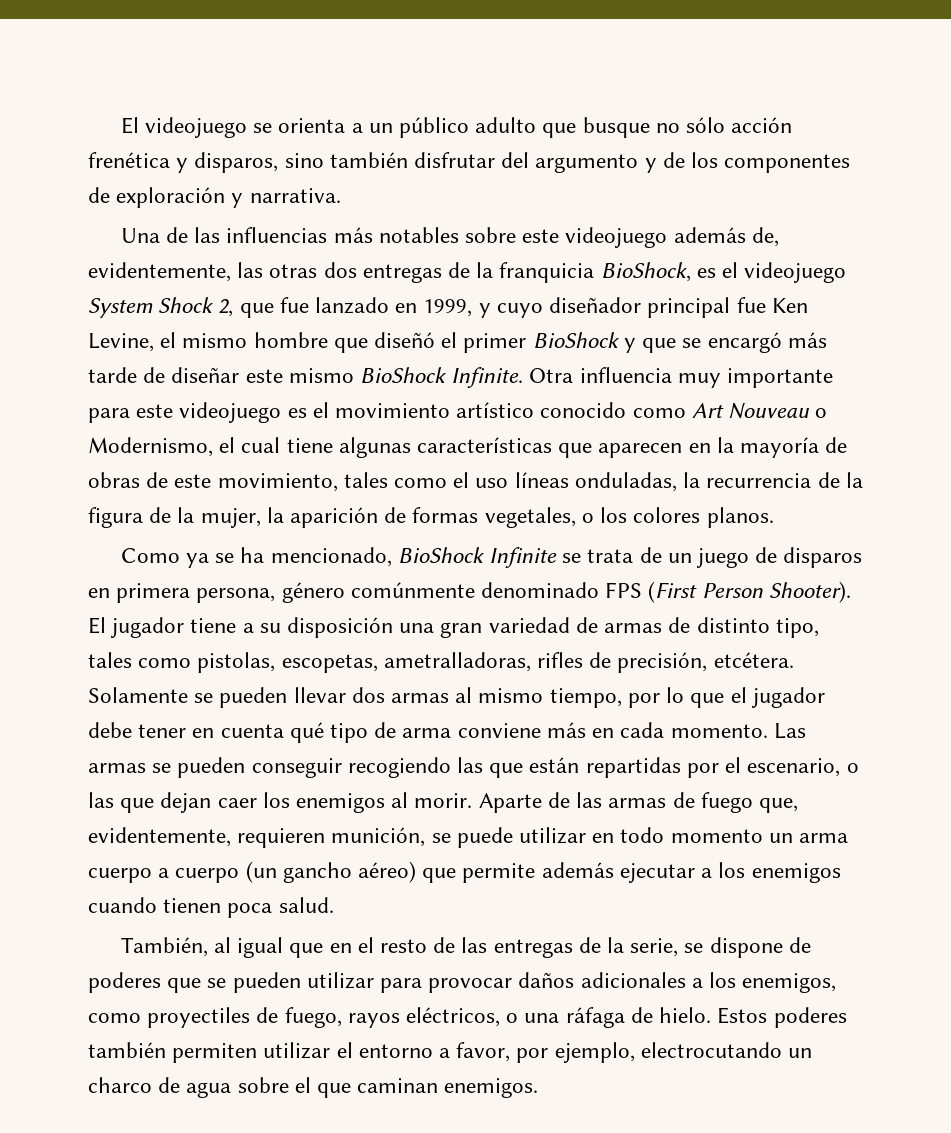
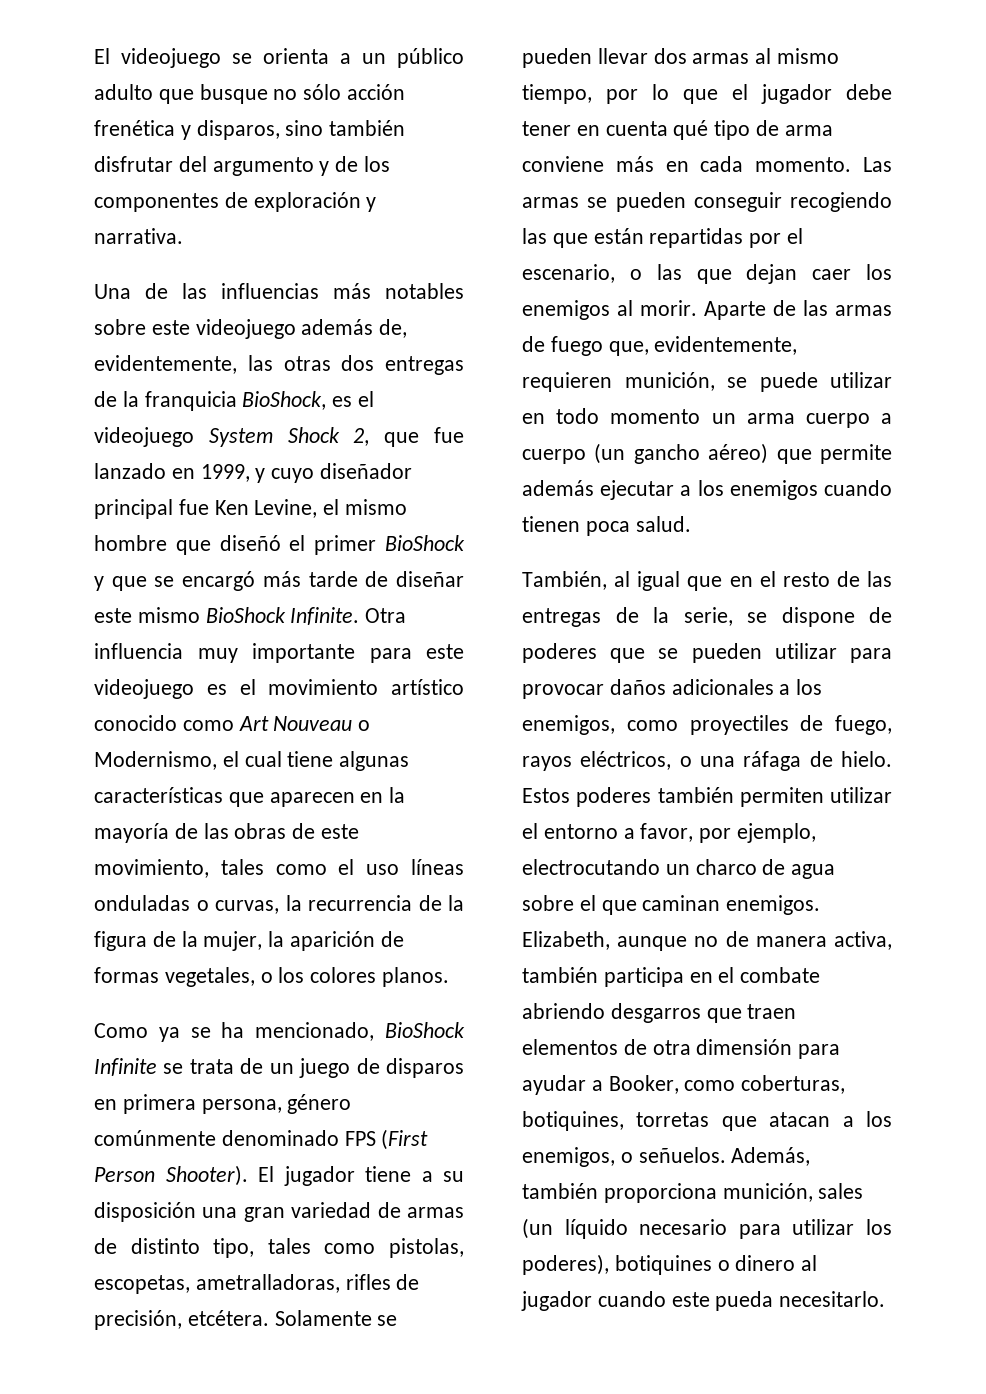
- Otra influencia muy importante para este videojuego es el movimiento artístico conocido como Art Nouveau o Modernismo, el cual tiene algunas características que aparecen en la mayoría de obras de este movimiento, tales como el uso líneas onduladas, la recurrencia de la figura de la mujer, la aparición de formas vegetales, o los colores planos.
+ Otra influencia muy importante para este videojuego es el movimiento artístico conocido como Art Nouveau o Modernismo, el cual tiene algunas características que aparecen en la mayoría de las obras de este movimiento, tales como el uso líneas onduladas o curvas, la recurrencia de la figura de la mujer, la aparición de formas vegetales, o los colores planos.
+ Elizabeth, aunque no de manera activa, también participa en el combate abriendo desgarros que traen elementos de otra dimensión para ayudar a Booker, como coberturas, botiquines, torretas que atacan a los enemigos, o señuelos. Además, también proporciona munición, sales (un líquido necesario para utilizar los poderes), botiquines o dinero al jugador cuando este pueda necesitarlo.

